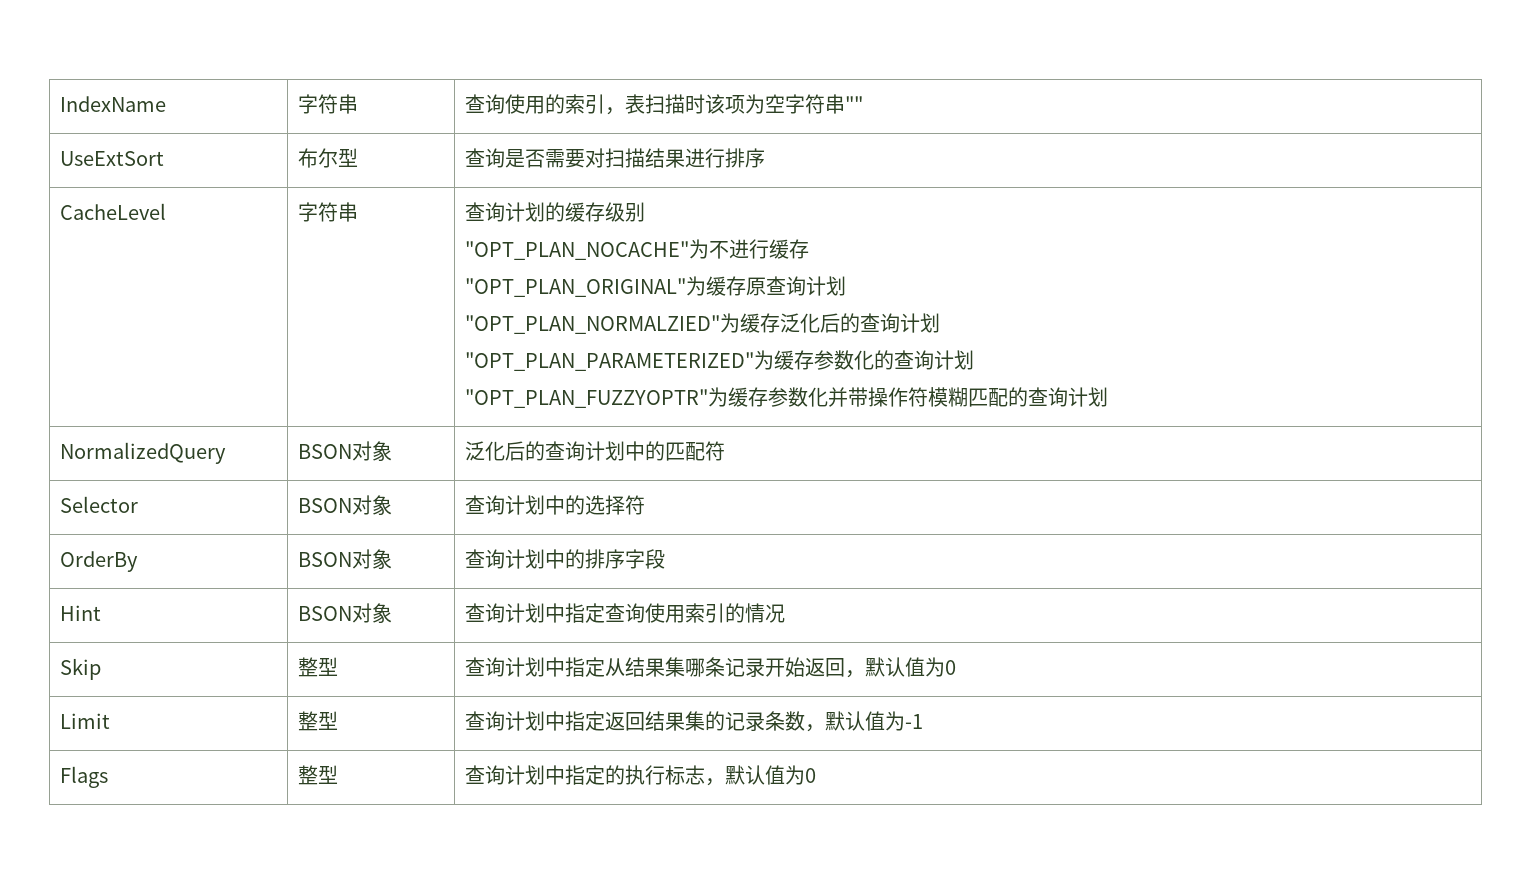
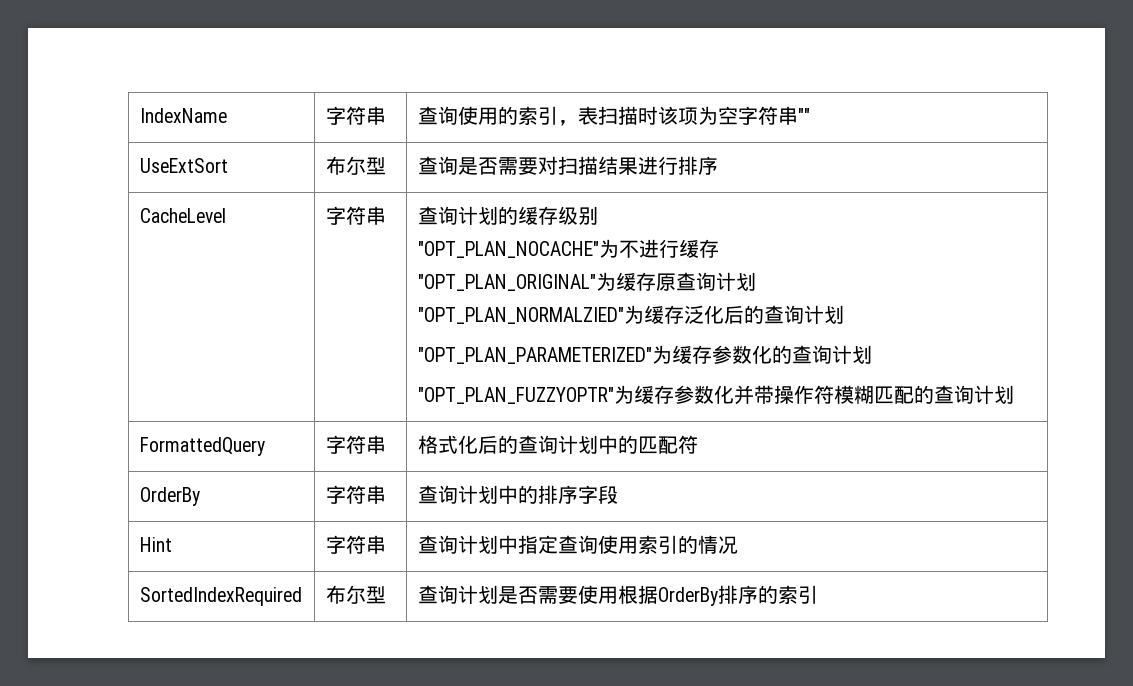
- NormalizedQuery | BSON对象 | 泛化后的查询计划中的匹配符
+ FormattedQuery | 字符串 | 格式化后的查询计划中的匹配符
- Selector | BSON对象 | 查询计划中的选择符
- OrderBy | BSON对象 | 查询计划中的排序字段
+ OrderBy | 字符串 | 查询计划中的排序字段
- Hint | BSON对象 | 查询计划中指定查询使用索引的情况
+ Hint | 字符串 | 查询计划中指定查询使用索引的情况
- Skip | 整型 | 查询计划中指定从结果集哪条记录开始返回，默认值为0
- Limit | 整型 | 查询计划中指定返回结果集的记录条数，默认值为-1
- Flags | 整型 | 查询计划中指定的执行标志，默认值为0
+ SortedIndexRequired | 布尔型 | 查询计划是否需要使用根据OrderBy排序的索引

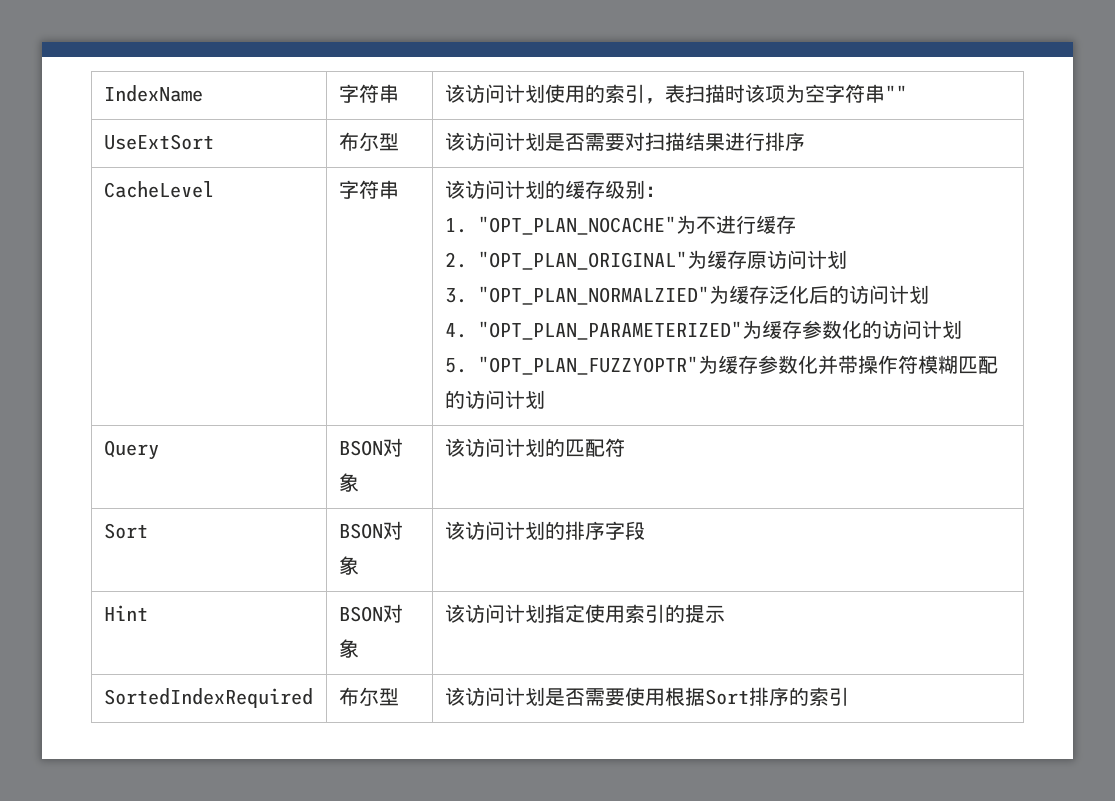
- IndexName | 字符串 | 查询使用的索引，表扫描时该项为空字符串""
+ IndexName | 字符串 | 该访问计划使用的索引，表扫描时该项为空字符串""
- UseExtSort | 布尔型 | 查询是否需要对扫描结果进行排序
+ UseExtSort | 布尔型 | 该访问计划是否需要对扫描结果进行排序
- 查询计划的缓存级别
- "OPT_PLAN_NOCACHE"为不进行缓存
+ 该访问计划的缓存级别：
+ 1. "OPT_PLAN_NOCACHE"为不进行缓存
- "OPT_PLAN_ORIGINAL"为缓存原查询计划
- "OPT_PLAN_NORMALZIED"为缓存泛化后的查询计划
- "OPT_PLAN_PARAMETERIZED"为缓存参数化的查询计划
- "OPT_PLAN_FUZZYOPTR"为缓存参数化并带操作符模糊匹配的查询计划
- FormattedQuery | 字符串 | 格式化后的查询计划中的匹配符
- OrderBy | 字符串 | 查询计划中的排序字段
- Hint | 字符串 | 查询计划中指定查询使用索引的情况
+ 2. "OPT_PLAN_ORIGINAL"为缓存原访问计划
+ 3. "OPT_PLAN_NORMALZIED"为缓存泛化后的访问计划
+ 4. "OPT_PLAN_PARAMETERIZED"为缓存参数化的访问计划
+ 5. "OPT_PLAN_FUZZYOPTR"为缓存参数化并带操作符模糊匹配的访问计划
+ Query | BSON对象 | 该访问计划的匹配符
+ Sort | BSON对象 | 该访问计划的排序字段
+ Hint | BSON对象 | 该访问计划指定使用索引的提示
- SortedIndexRequired | 布尔型 | 查询计划是否需要使用根据OrderBy排序的索引
+ SortedIndexRequired | 布尔型 | 该访问计划是否需要使用根据Sort排序的索引

